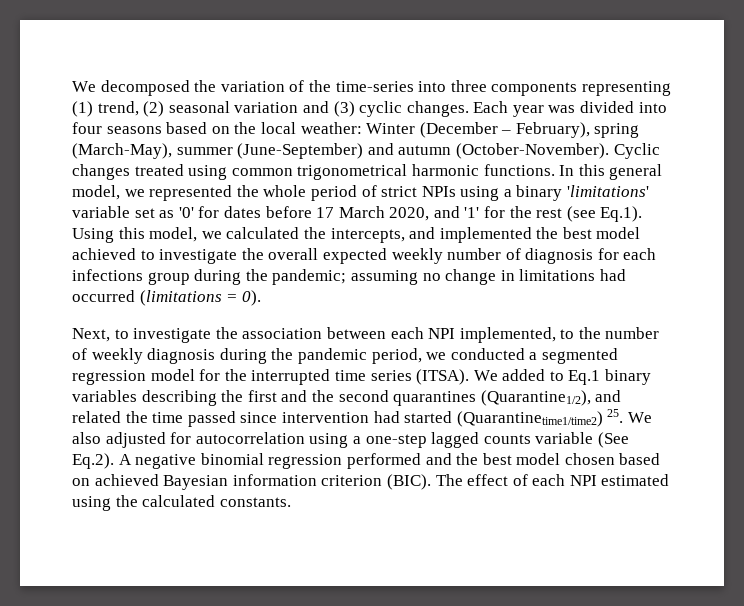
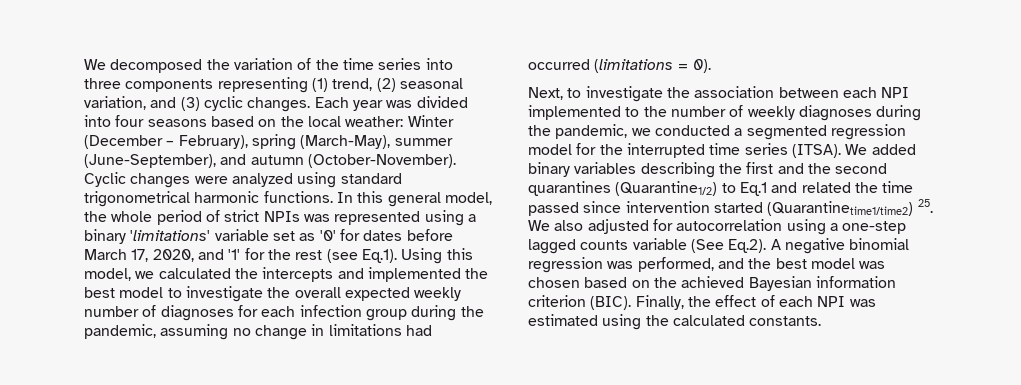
- We decomposed the variation of the time-series into three components representing (1) trend, (2) seasonal variation and (3) cyclic changes.
+ We decomposed the variation of the time series into three components representing (1) trend, (2) seasonal variation, and (3) cyclic changes.
- Each year was divided into four seasons based on the local weather: Winter (December – February), spring (March-May), summer (June-September) and autumn (October-November).
+ Each year was divided into four seasons based on the local weather: Winter (December – February), spring (March-May), summer (June-September), and autumn (October-November).
- Cyclic changes treated using common trigonometrical harmonic functions.
+ Cyclic changes were analyzed using standard trigonometrical harmonic functions.
- In this general model, we represented the whole period of strict NPIs using a binary 'limitations' variable set as '0' for dates before 17 March 2020, and '1' for the rest (see Eq.1). Using this model, we calculated the intercepts, and implemented the best model achieved to investigate the overall expected weekly number of diagnosis for each infections group during the pandemic; assuming no change in limitations had occurred (limitations = 0).
+ In this general model, the whole period of strict NPIs was represented using a binary 'limitations' variable set as '0' for dates before March 17, 2020, and '1' for the rest (see Eq.1). Using this model, we calculated the intercepts and implemented the best model to investigate the overall expected weekly number of diagnoses for each infection group during the pandemic, assuming no change in limitations had occurred (limitations = 0).
- Next, to investigate the association between each NPI implemented, to the number of weekly diagnosis during the pandemic period, we conducted a segmented regression model for the interrupted time series (ITSA).
+ Next, to investigate the association between each NPI implemented to the number of weekly diagnoses during the pandemic, we conducted a segmented regression model for the interrupted time series (ITSA).
- We added to Eq.1 binary variables describing the first and the second quarantines (Quarantine1/2), and related the time passed since intervention had started (Quarantinetime1/time2) 25. We also adjusted for autocorrelation using a one-step lagged counts variable (See Eq.2). A negative binomial regression performed and the best model chosen based on achieved Bayesian information criterion (BIC).
+ We added binary variables describing the first and the second quarantines (Quarantine1/2) to Eq.1 and related the time passed since intervention started (Quarantinetime1/time2) 25. We also adjusted for autocorrelation using a one-step lagged counts variable (See Eq.2). A negative binomial regression was performed, and the best model was chosen based on the achieved Bayesian information criterion (BIC).
- The effect of each NPI estimated using the calculated constants.
+ Finally, the effect of each NPI was estimated using the calculated constants.

